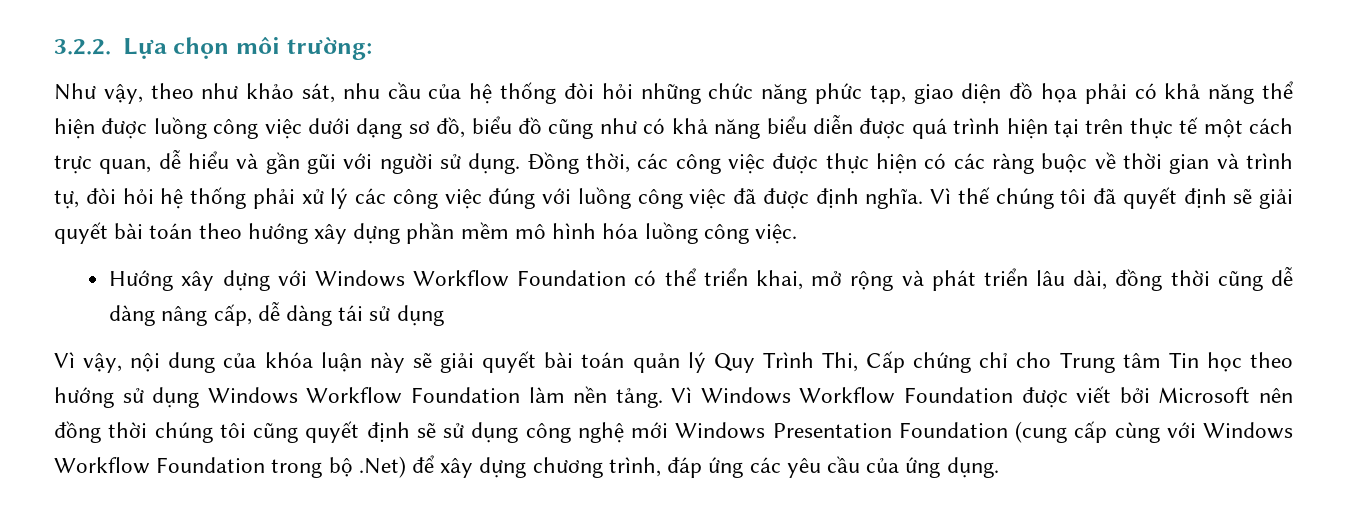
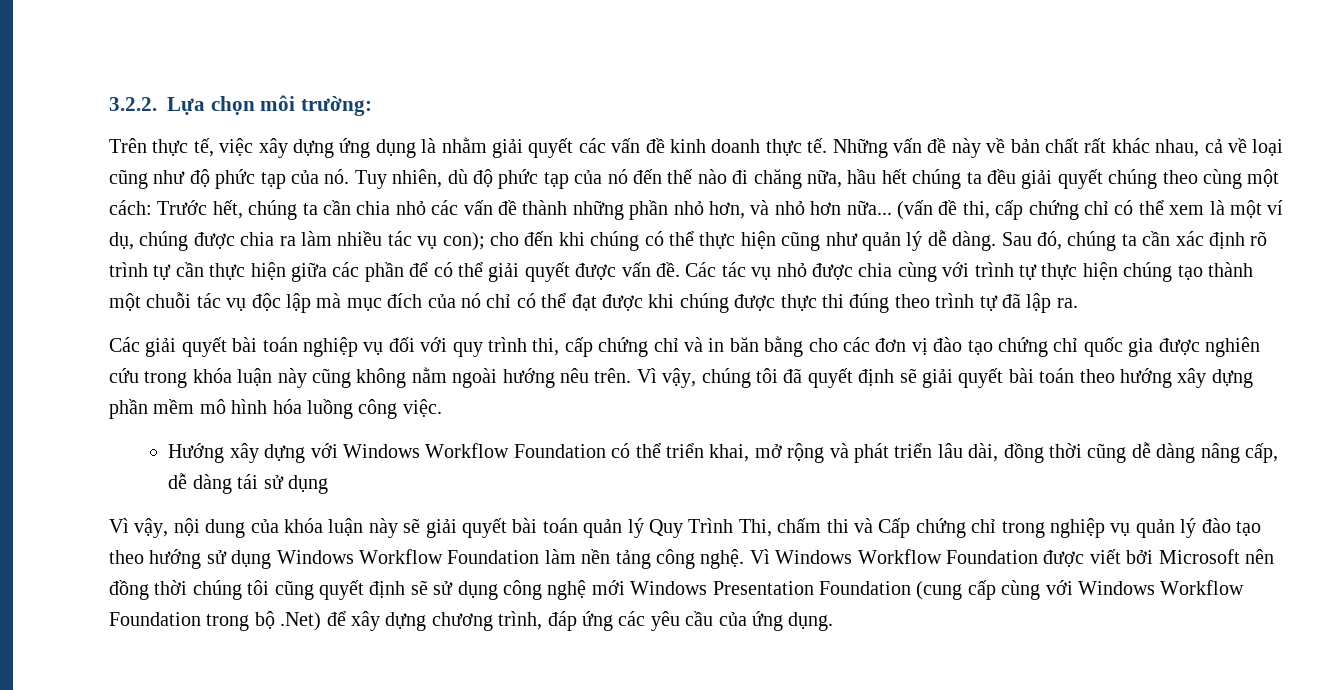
- Như vậy, theo như khảo sát, nhu cầu của hệ thống đòi hỏi những chức năng phức tạp, giao diện đồ họa phải có khả năng thể hiện được luồng công việc dưới dạng sơ đồ, biểu đồ cũng như có khả năng biểu diễn được quá trình hiện tại trên thực tế một cách trực quan, dễ hiểu và gần gũi với người sử dụng. Đồng thời, các công việc được thực hiện có các ràng buộc về thời gian và trình tự, đòi hỏi hệ thống phải xử lý các công việc đúng với luồng công việc đã được định nghĩa. Vì thế chúng tôi đã quyết định sẽ giải quyết bài toán theo hướng xây dựng phần mềm mô hình hóa luồng công việc.
+ Trên thực tế, việc xây dựng ứng dụng là nhằm giải quyết các vấn đề kinh doanh thực tế. Những vấn đề này về bản chất rất khác nhau, cả về loại cũng như độ phức tạp của nó. Tuy nhiên, dù độ phức tạp của nó đến thế nào đi chăng nữa, hầu hết chúng ta đều giải quyết chúng theo cùng một cách: Trước hết, chúng ta cần chia nhỏ các vấn đề thành những phần nhỏ hơn, và nhỏ hơn nữa... (vấn đề thi, cấp chứng chỉ có thể xem là một ví dụ, chúng được chia ra làm nhiều tác vụ con); cho đến khi chúng có thể thực hiện cũng như quản lý dễ dàng. Sau đó, chúng ta cần xác định rõ trình tự cần thực hiện giữa các phần để có thể giải quyết được vấn đề. Các tác vụ nhỏ được chia cùng với trình tự thực hiện chúng tạo thành một chuỗi tác vụ độc lập mà mục đích của nó chỉ có thể đạt được khi chúng được thực thi đúng theo trình tự đã lập ra.
+ Các giải quyết bài toán nghiệp vụ đối với quy trình thi, cấp chứng chỉ và in băn bằng cho các đơn vị đào tạo chứng chỉ quốc gia được nghiên cứu trong khóa luận này cũng không nằm ngoài hướng nêu trên. Vì vậy, chúng tôi đã quyết định sẽ giải quyết bài toán theo hướng xây dựng phần mềm mô hình hóa luồng công việc.
- Vì vậy, nội dung của khóa luận này sẽ giải quyết bài toán quản lý Quy Trình Thi, Cấp chứng chỉ cho Trung tâm Tin học theo hướng sử dụng Windows Workflow Foundation làm nền tảng.
+ Vì vậy, nội dung của khóa luận này sẽ giải quyết bài toán quản lý Quy Trình Thi, chấm thi và Cấp chứng chỉ trong nghiệp vụ quản lý đào tạo theo hướng sử dụng Windows Workflow Foundation làm nền tảng công nghệ.

